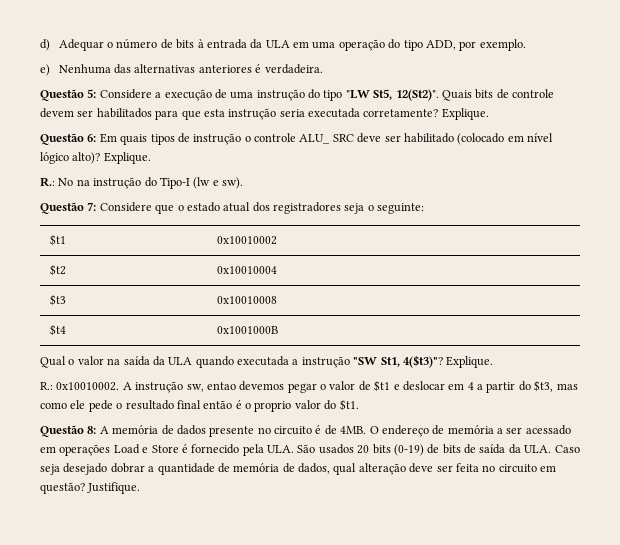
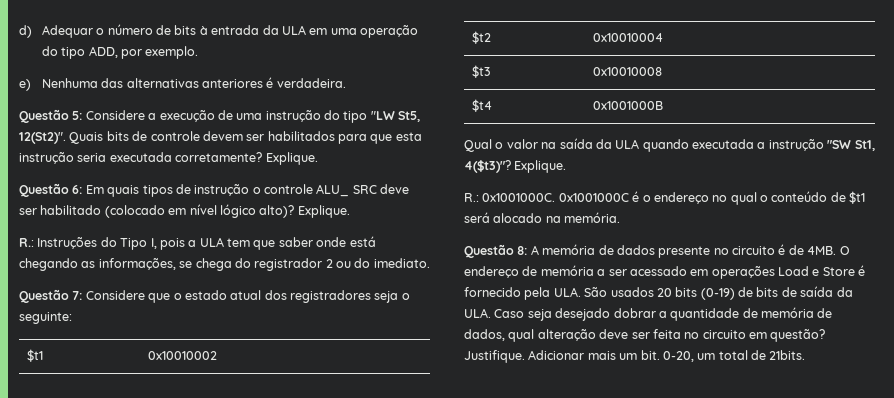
- R.: No na instrução do Tipo-I (lw e sw).
+ R.: Instruções do Tipo I, pois a ULA tem que saber onde está chegando as informações, se chega do registrador 2 ou do imediato.
- R.: 0x10010002. A instrução sw, entao devemos pegar o valor de $t1 e deslocar em 4 a partir do $t3, mas como ele pede o resultado final então é o proprio valor do $t1.
+ R.: 0x1001000C. 0x1001000C é o endereço no qual o conteúdo de $t1 será alocado na memória.
+ Adicionar mais um bit. 0-20, um total de 21bits.

